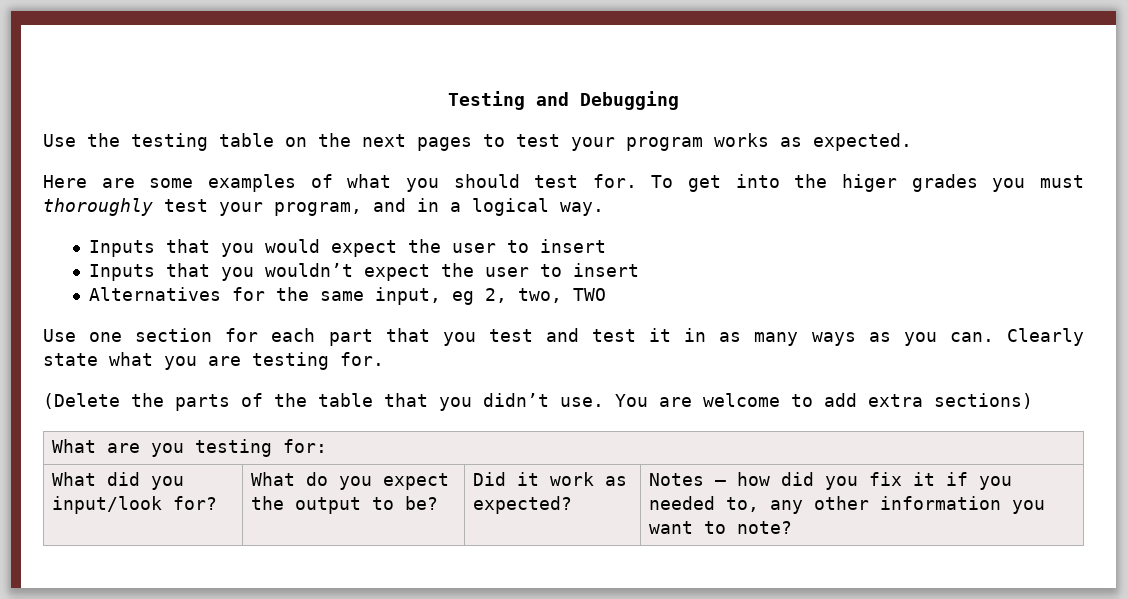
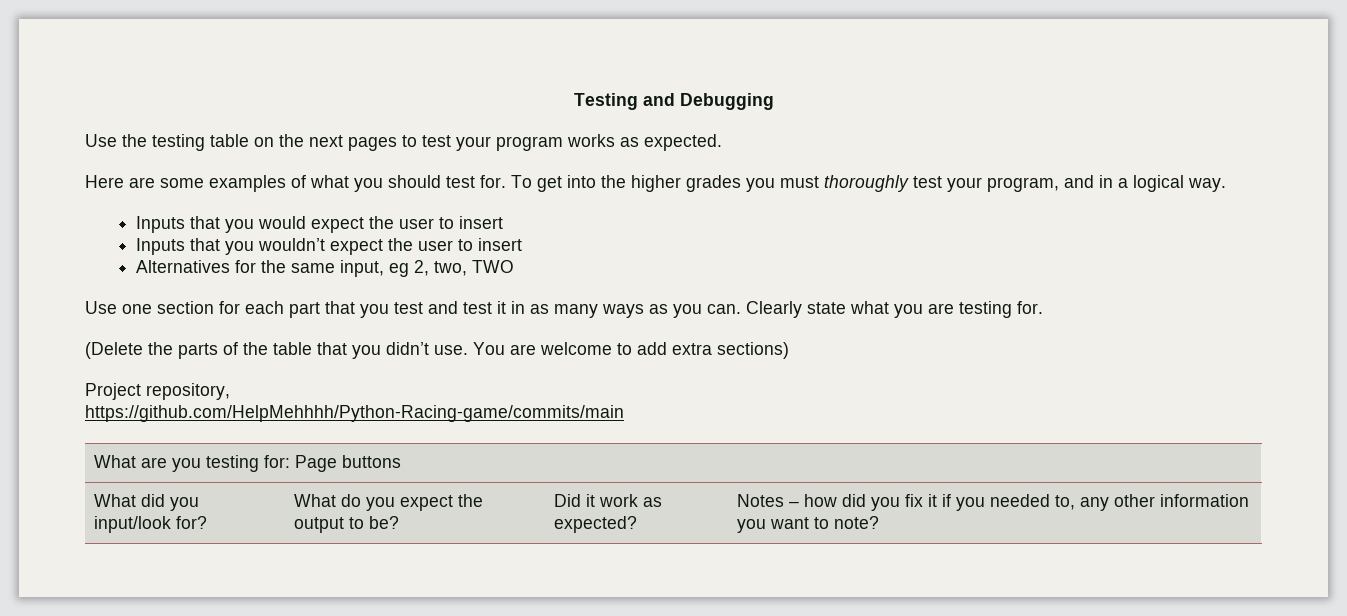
- To get into the higer grades you must thoroughly test your program, and in a logical way.
+ To get into the higher grades you must thoroughly test your program, and in a logical way.
+ Project repository,
+ https://github.com/HelpMehhhh/Python-Racing-game/commits/main
- What are you testing for:
+ What are you testing for: Page buttons

